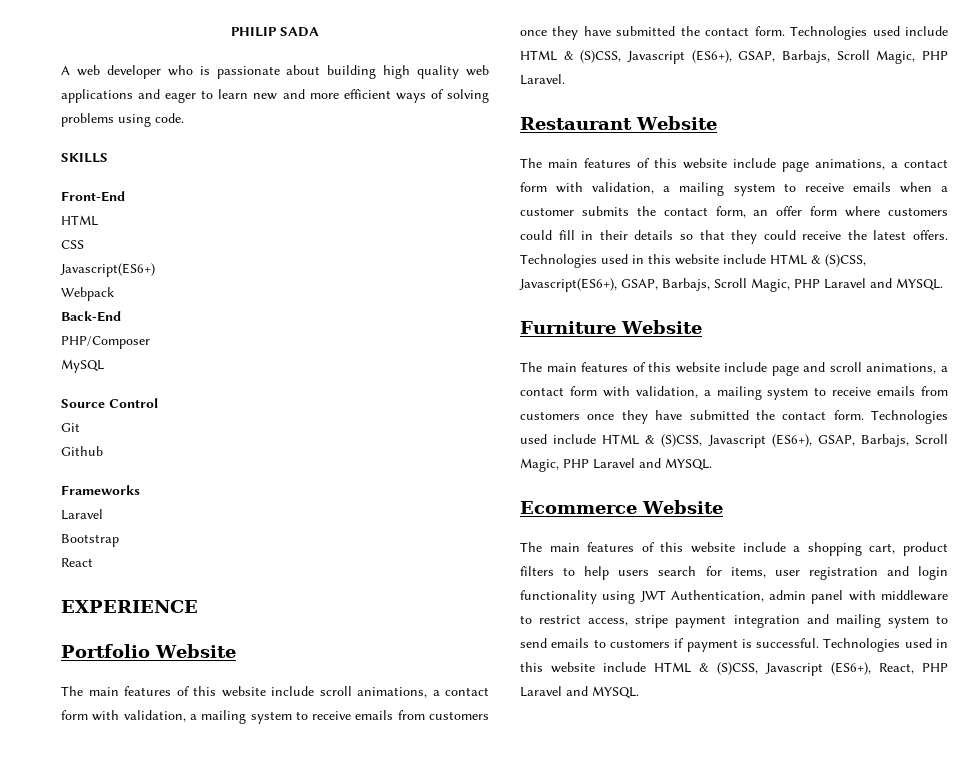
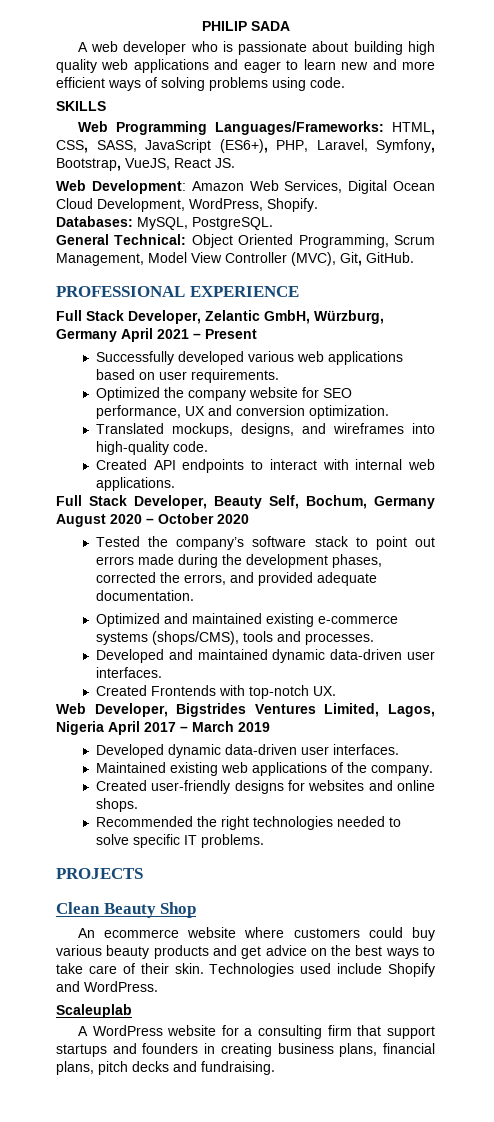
- Front-End
- HTML
- CSS
- Javascript(ES6+)
- Webpack
- Back-End
- PHP/Composer
- MySQL
- Source Control
- Git
- Github
- Frameworks
- Laravel
- Bootstrap
- React
- EXPERIENCE
- Portfolio Website
- The main features of this website include scroll animations, a contact form with validation, a mailing system to receive emails from customers once they have submitted the contact form. Technologies used include HTML & (S)CSS, Javascript (ES6+), GSAP, Barbajs, Scroll Magic, PHP Laravel.
- Restaurant Website
- The main features of this website include page animations, a contact form with validation, a mailing system to receive emails when a customer submits the contact form, an offer form where customers could fill in their details so that they could receive the latest offers. Technologies used in this website include HTML & (S)CSS, Javascript(ES6+), GSAP, Barbajs, Scroll Magic, PHP Laravel and MYSQL.
- Furniture Website
- The main features of this website include page and scroll animations, a contact form with validation, a mailing system to receive emails from customers once they have submitted the contact form. Technologies used include HTML & (S)CSS, Javascript (ES6+), GSAP, Barbajs, Scroll Magic, PHP Laravel and MYSQL.
- Ecommerce Website
- The main features of this website include a shopping cart, product filters to help users search for items, user registration and login functionality using JWT Authentication, admin panel with middleware to restrict access, stripe payment integration and mailing system to send emails to customers if payment is successful. Technologies used in this website include HTML & (S)CSS, Javascript (ES6+), React, PHP Laravel and MYSQL.
+ Web Programming Languages/Frameworks: HTML, CSS, SASS, JavaScript (ES6+), PHP, Laravel, Symfony, Bootstrap, VueJS, React JS.
+ Web Development: Amazon Web Services, Digital Ocean Cloud Development, WordPress, Shopify.
+ Databases: MySQL, PostgreSQL.
+ General Technical: Object Oriented Programming, Scrum Management, Model View Controller (MVC), Git, GitHub.
+ PROFESSIONAL EXPERIENCE
+ Full Stack Developer, Zelantic GmbH, Würzburg, Germany April 2021 – Present
+ Successfully developed various web applications based on user requirements.
+ Optimized the company website for SEO performance, UX and conversion optimization.
+ Translated mockups, designs, and wireframes into high-quality code.
+ Created API endpoints to interact with internal web applications.
+ Full Stack Developer, Beauty Self, Bochum, Germany August 2020 – October 2020
+ Tested the company’s software stack to point out errors made during the development phases, corrected the errors, and provided adequate documentation.
+ Optimized and maintained existing e-commerce systems (shops/CMS), tools and processes.
+ Developed and maintained dynamic data-driven user interfaces.
+ Created Frontends with top-notch UX.
+ Web Developer, Bigstrides Ventures Limited, Lagos, Nigeria April 2017 – March 2019
+ Developed dynamic data-driven user interfaces.
+ Maintained existing web applications of the company.
+ Created user-friendly designs for websites and online shops.
+ Recommended the right technologies needed to solve specific IT problems.
+ PROJECTS
+ Clean Beauty Shop
+ An ecommerce website where customers could buy various beauty products and get advice on the best ways to take care of their skin. Technologies used include Shopify and WordPress.
+ Scaleuplab
+ A WordPress website for a consulting firm that support startups and founders in creating business plans, financial plans, pitch decks and fundraising.

